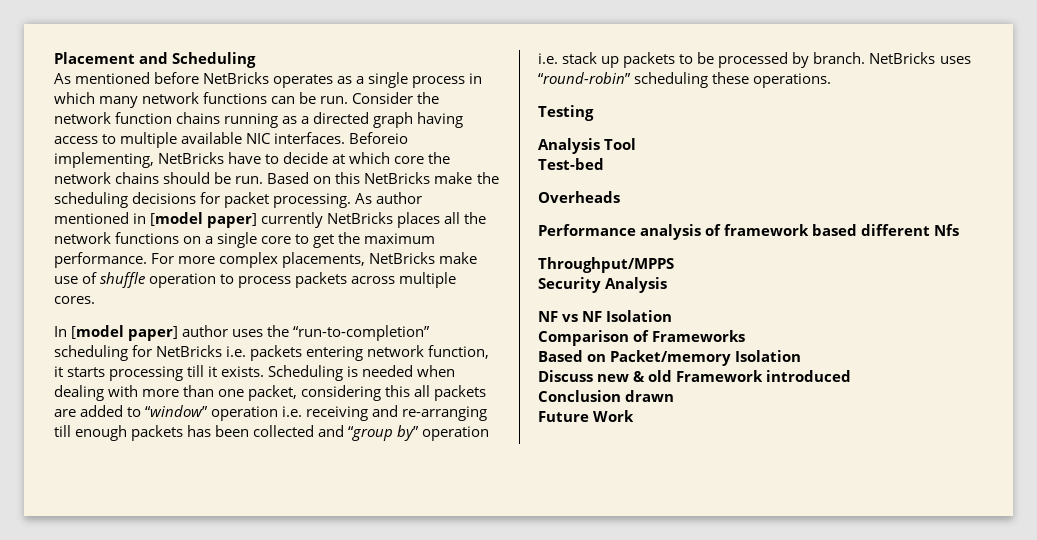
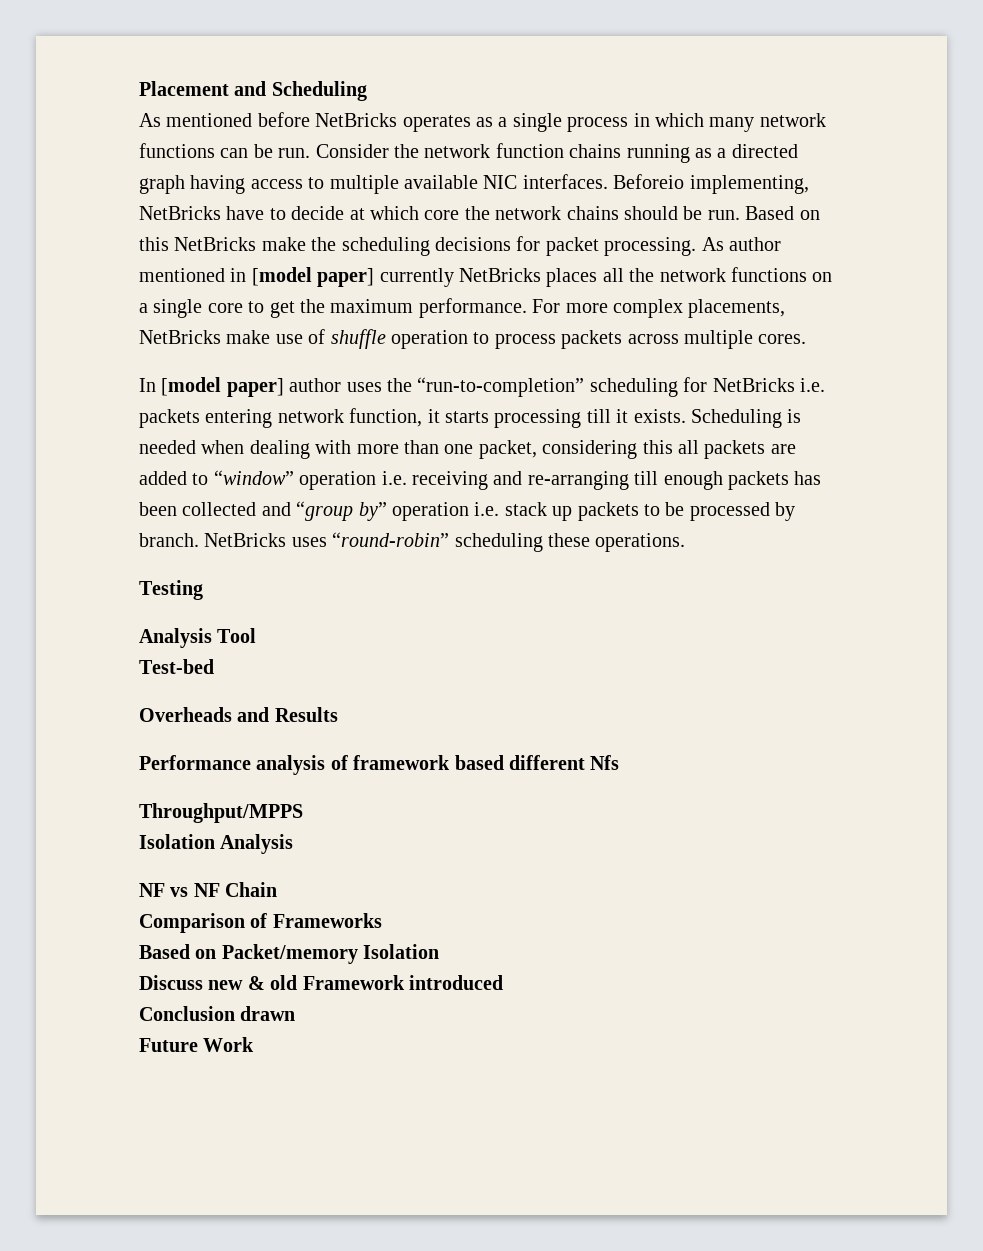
- Overheads
+ Overheads and Results
- Security Analysis
+ Isolation Analysis
- NF vs NF Isolation
+ NF vs NF Chain

